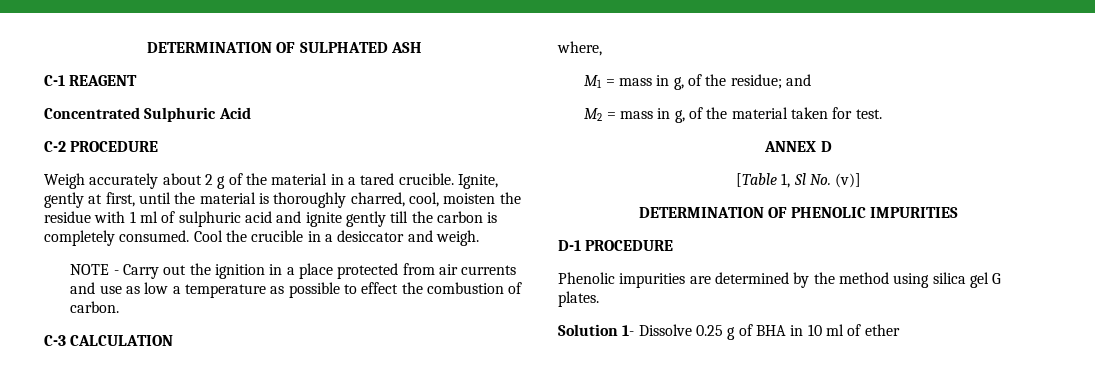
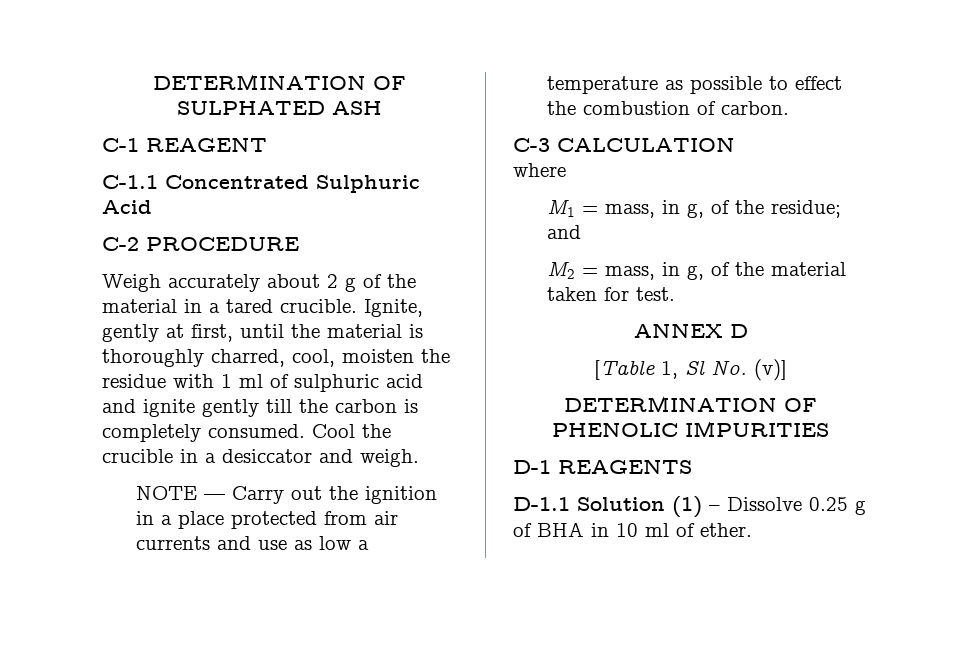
- Concentrated Sulphuric Acid
+ C-1.1 Concentrated Sulphuric Acid
- NOTE - Carry out the ignition in a place protected from air currents and use as low a temperature as possible to effect the combustion of carbon.
+ NOTE — Carry out the ignition in a place protected from air currents and use as low a temperature as possible to effect the combustion of carbon.
- where,
+ where
- M1 = mass in g, of the residue; and
+ M1 = mass, in g, of the residue; and
- M2 = mass in g, of the material taken for test.
+ M2 = mass, in g, of the material taken for test.
- D-1 PROCEDURE
- Phenolic impurities are determined by the method using silica gel G plates.
- Solution 1- Dissolve 0.25 g of BHA in 10 ml of ether
+ D-1 REAGENTS
+ D-1.1 Solution (1) – Dissolve 0.25 g of BHA in 10 ml of ether.

